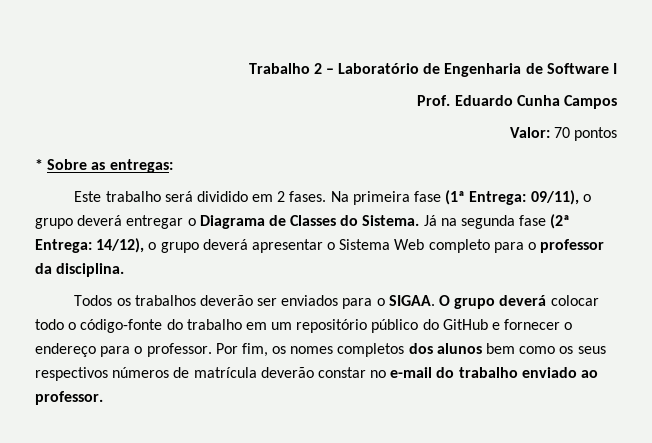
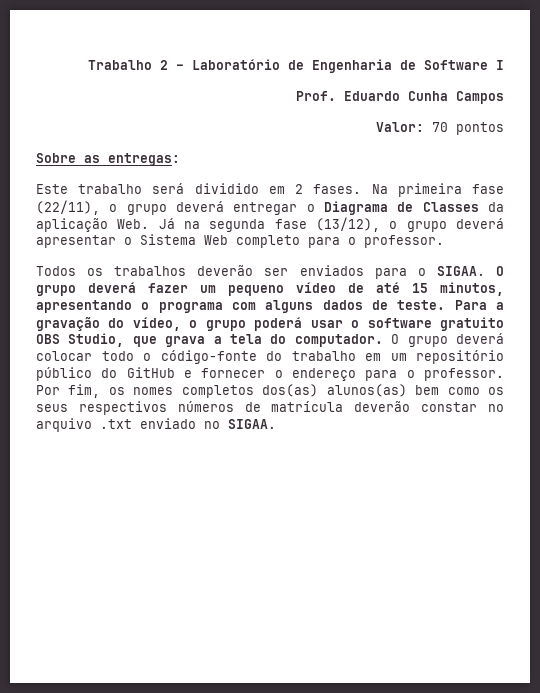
- * Sobre as entregas:
+ Sobre as entregas:
- Na primeira fase (1ª Entrega: 09/11), o grupo deverá entregar o Diagrama de Classes do Sistema. Já na segunda fase (2ª Entrega: 14/12), o grupo deverá apresentar o Sistema Web completo para o professor da disciplina.
+ Na primeira fase (22/11), o grupo deverá entregar o Diagrama de Classes da aplicação Web. Já na segunda fase (13/12), o grupo deverá apresentar o Sistema Web completo para o professor.
- O grupo deverá colocar todo o código-fonte do trabalho em um repositório público do GitHub e fornecer o endereço para o professor.
+ O grupo deverá fazer um pequeno vídeo de até 15 minutos, apresentando o programa com alguns dados de teste. Para a gravação do vídeo, o grupo poderá usar o software gratuito OBS Studio, que grava a tela do computador. O grupo deverá colocar todo o código-fonte do trabalho em um repositório público do GitHub e fornecer o endereço para o professor.
- Por fim, os nomes completos dos alunos bem como os seus respectivos números de matrícula deverão constar no e-mail do trabalho enviado ao professor.
+ Por fim, os nomes completos dos(as) alunos(as) bem como os seus respectivos números de matrícula deverão constar no arquivo .txt enviado no SIGAA.

